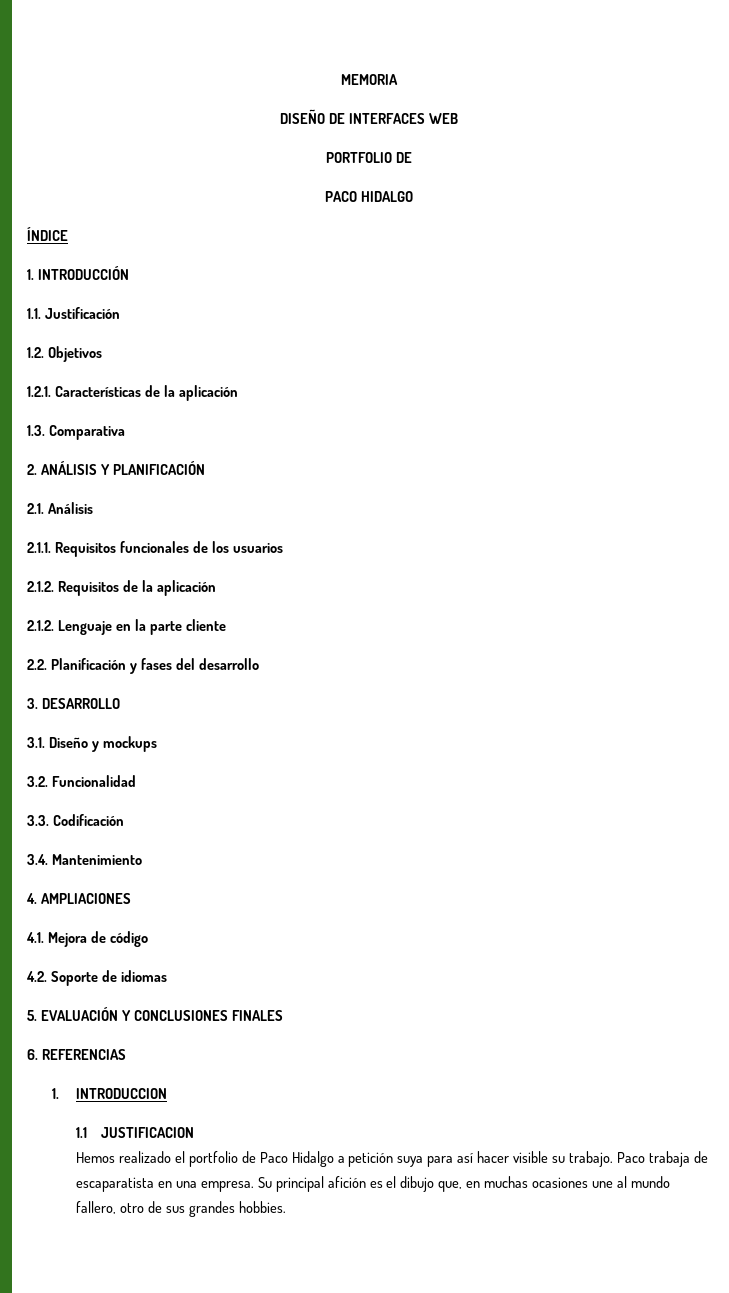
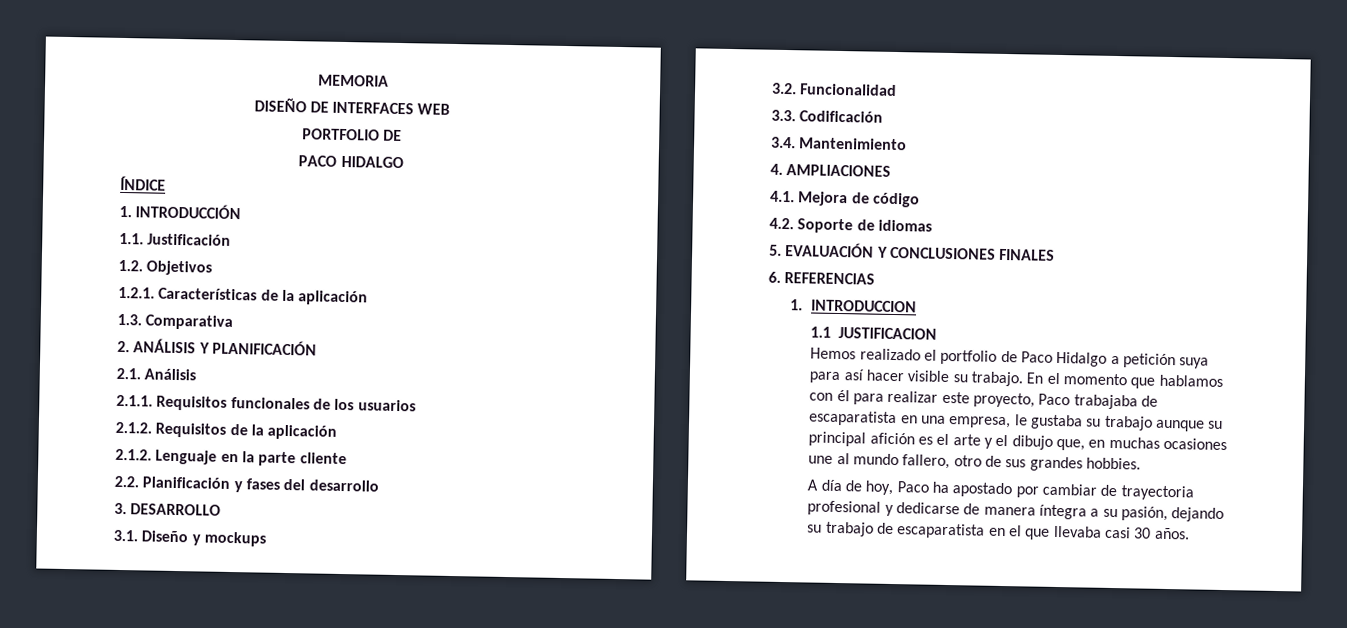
- Paco trabaja de escaparatista en una empresa. Su principal afición es el dibujo que, en muchas ocasiones une al mundo fallero, otro de sus grandes hobbies.
+ En el momento que hablamos con él para realizar este proyecto, Paco trabajaba de escaparatista en una empresa, le gustaba su trabajo aunque su principal afición es el arte y el dibujo que, en muchas ocasiones une al mundo fallero, otro de sus grandes hobbies.
+ A día de hoy, Paco ha apostado por cambiar de trayectoria profesional y dedicarse de manera íntegra a su pasión, dejando su trabajo de escaparatista en el que llevaba casi 30 años.

